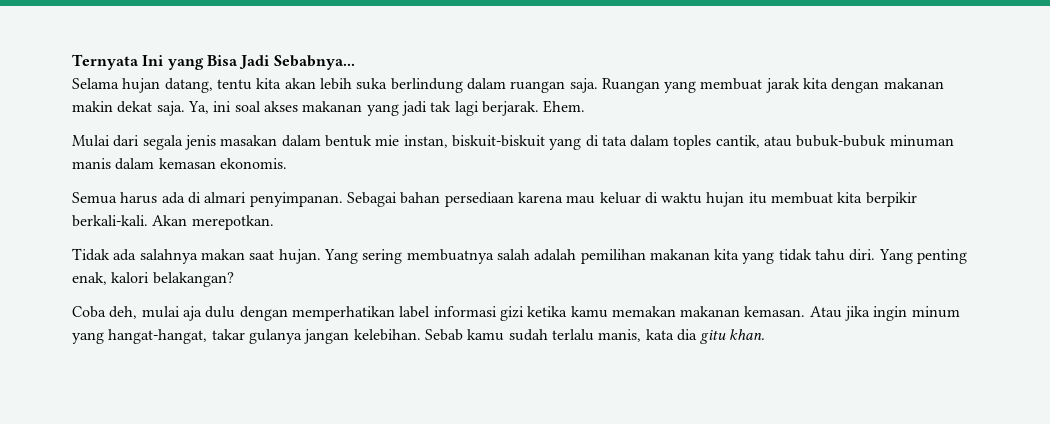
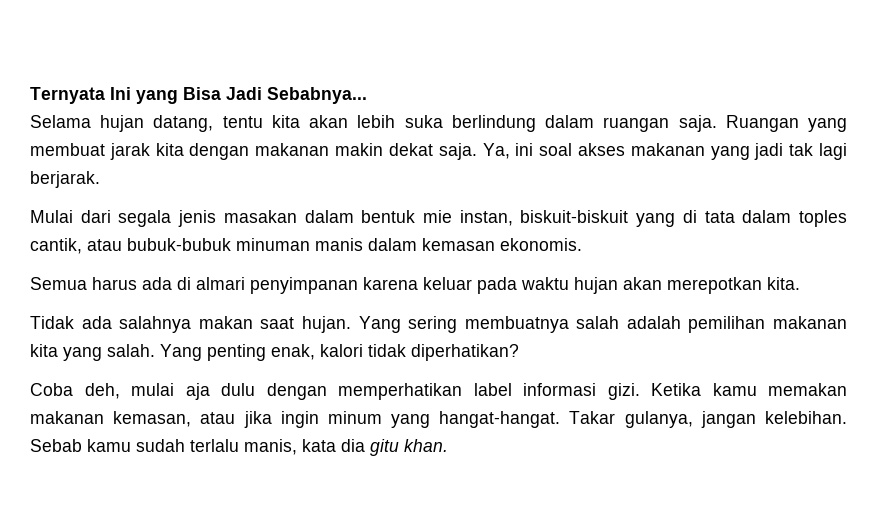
- Ehem.
- Semua harus ada di almari penyimpanan. Sebagai bahan persediaan karena mau keluar di waktu hujan itu membuat kita berpikir berkali-kali. Akan merepotkan.
+ Semua harus ada di almari penyimpanan karena keluar pada waktu hujan akan merepotkan kita.
- Yang sering membuatnya salah adalah pemilihan makanan kita yang tidak tahu diri.
+ Yang sering membuatnya salah adalah pemilihan makanan kita yang salah.
- Yang penting enak, kalori belakangan?
+ Yang penting enak, kalori tidak diperhatikan?
- Coba deh, mulai aja dulu dengan memperhatikan label informasi gizi ketika kamu memakan makanan kemasan. Atau jika ingin minum yang hangat-hangat, takar gulanya jangan kelebihan.
+ Coba deh, mulai aja dulu dengan memperhatikan label informasi gizi. Ketika kamu memakan makanan kemasan, atau jika ingin minum yang hangat-hangat. Takar gulanya, jangan kelebihan.

